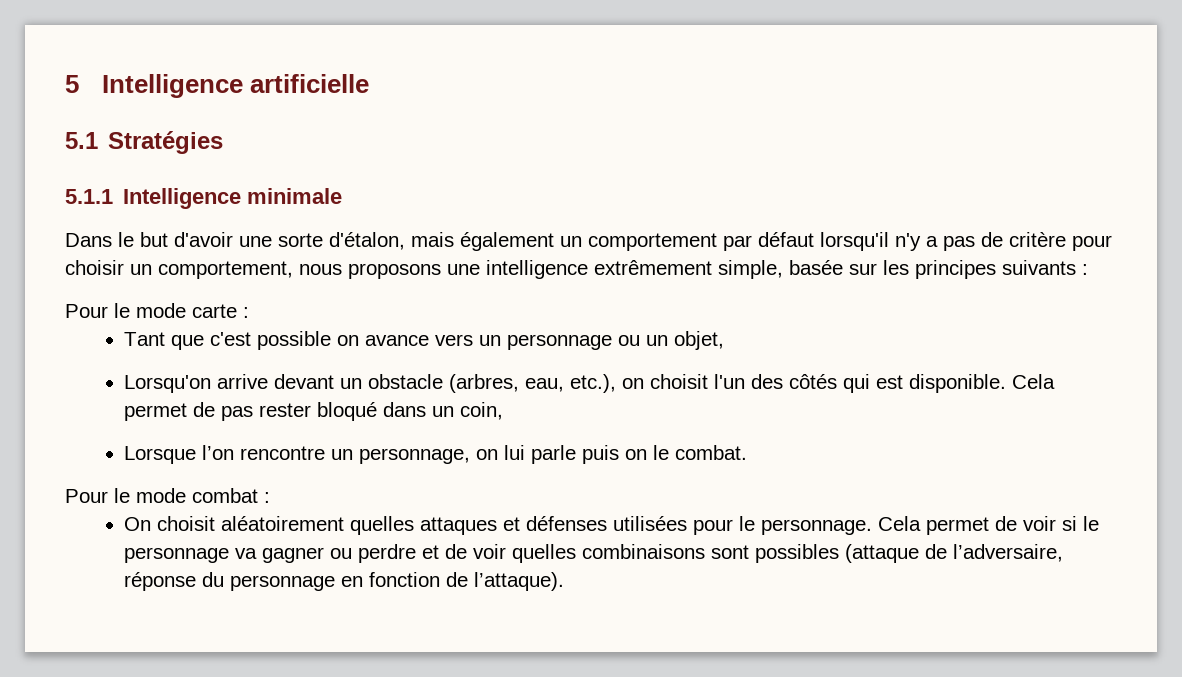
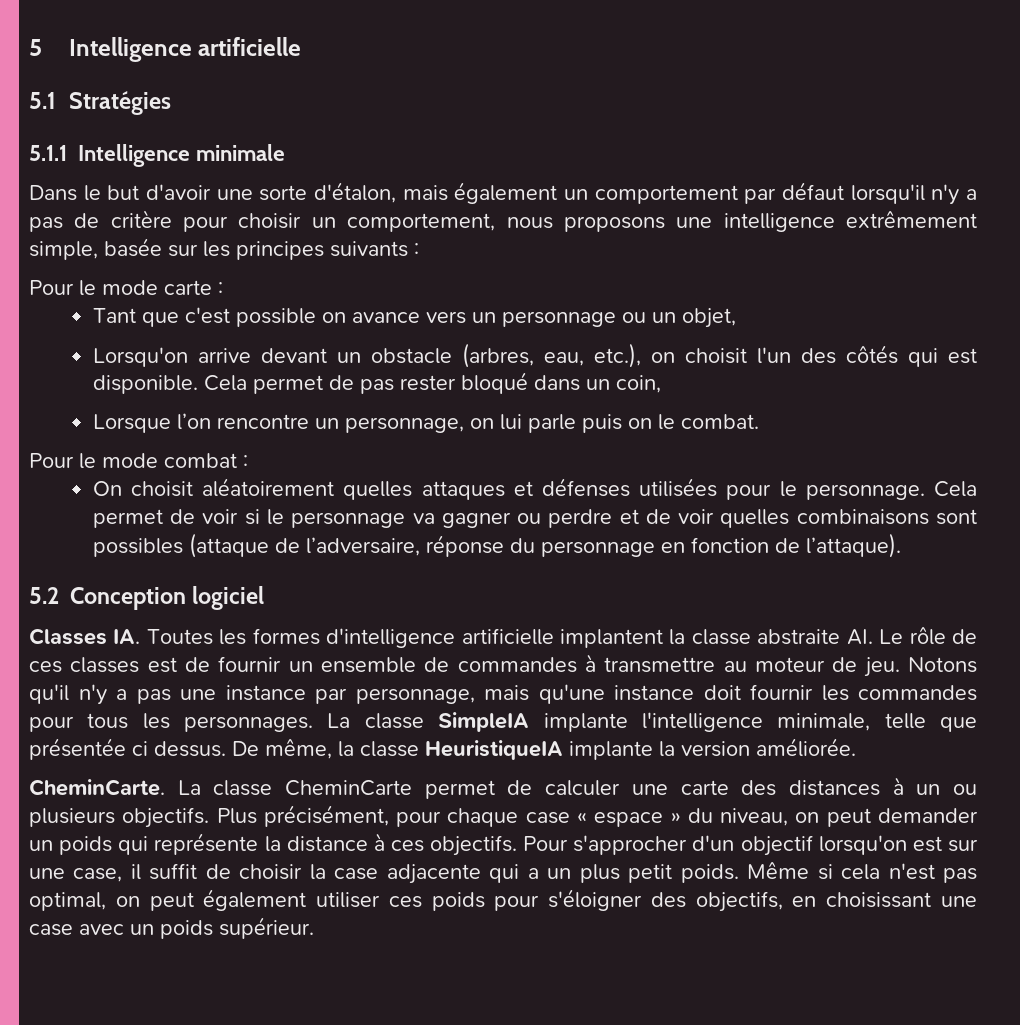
+ 5.2 Conception logiciel
+ Classes IA. Toutes les formes d'intelligence artificielle implantent la classe abstraite AI. Le rôle de ces classes est de fournir un ensemble de commandes à transmettre au moteur de jeu. Notons qu'il n'y a pas une instance par personnage, mais qu'une instance doit fournir les commandes pour tous les personnages. La classe SimpleIA implante l'intelligence minimale, telle que présentée ci dessus. De même, la classe HeuristiqueIA implante la version améliorée.
+ CheminCarte. La classe CheminCarte permet de calculer une carte des distances à un ou plusieurs objectifs. Plus précisément, pour chaque case « espace » du niveau, on peut demander un poids qui représente la distance à ces objectifs. Pour s'approcher d'un objectif lorsqu'on est sur une case, il suffit de choisir la case adjacente qui a un plus petit poids. Même si cela n'est pas optimal, on peut également utiliser ces poids pour s'éloigner des objectifs, en choisissant une case avec un poids supérieur.

